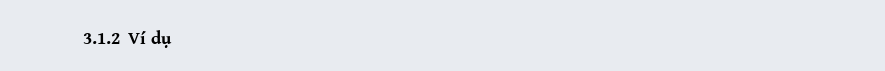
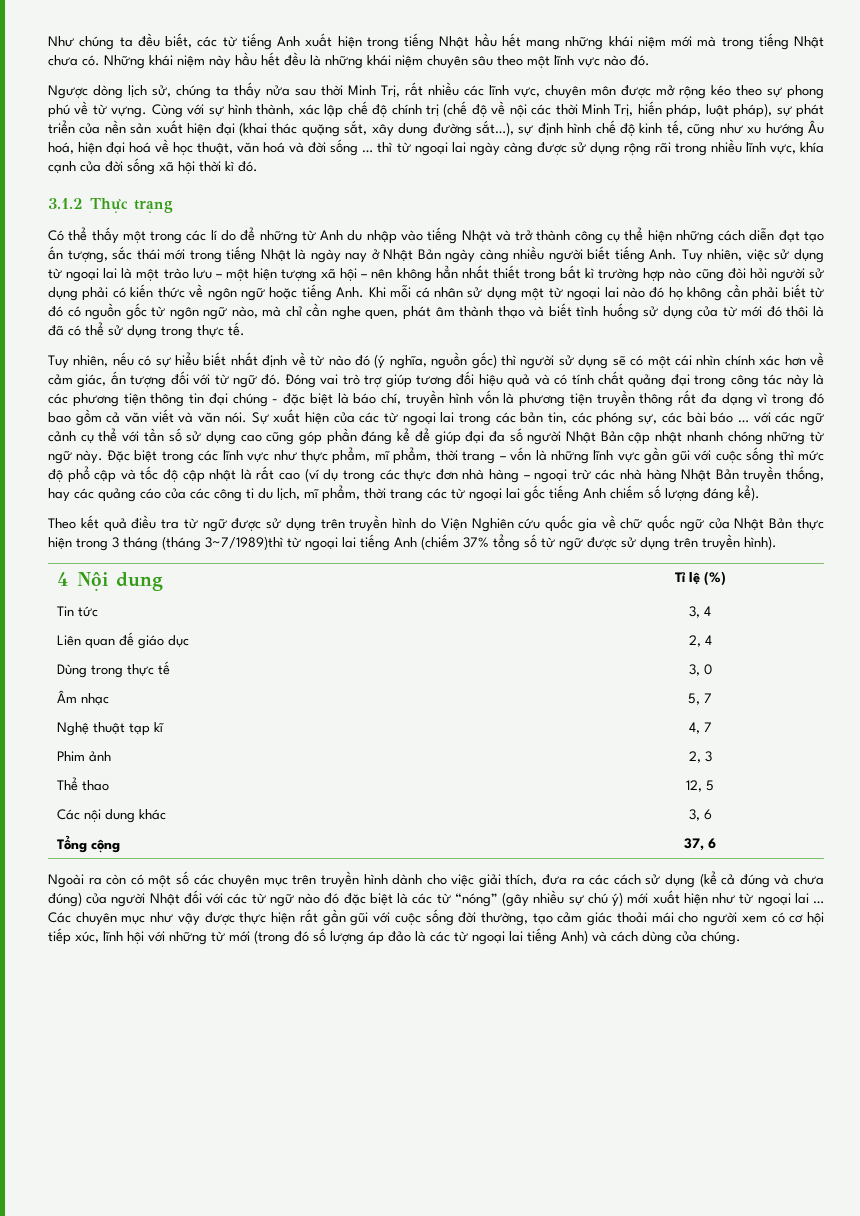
- 3.1.2 Ví dụ
+ Như chúng ta đều biết, các từ tiếng Anh xuất hiện trong tiếng Nhật hầu hết mang những khái niệm mới mà trong tiếng Nhật chưa có. Những khái niệm này hầu hết đều là những khái niệm chuyên sâu theo một lĩnh vực nào đó.
+ Ngược dòng lịch sử, chúng ta thấy nửa sau thời Minh Trị, rất nhiều các lĩnh vực, chuyên môn được mở rộng kéo theo sự phong phú về từ vựng. Cùng với sự hình thành, xác lập chế độ chính trị (chế độ về nội các thời Minh Trị, hiến pháp, luật pháp), sự phát triển của nền sản xuất hiện đại (khai thác quặng sắt, xây dung đường sắt…), sự định hình chế độ kinh tế, cũng như xu hướng Âu hoá, hiện đại hoá về học thuật, văn hoá và đời sống … thì từ ngoại lai ngày càng được sử dụng rộng rãi trong nhiều lĩnh vực, khía cạnh của đời sống xã hội thời kì đó.
+ 3.1.2 Thực trạng
+ Có thể thấy một trong các lí do để những từ Anh du nhập vào tiếng Nhật và trở thành công cụ thể hiện những cách diễn đạt tạo ấn tượng, sắc thái mới trong tiếng Nhật là ngày nay ở Nhật Bản ngày càng nhiều người biết tiếng Anh. Tuy nhiên, việc sử dụng từ ngoại lai là một trào lưu – một hiện tượng xã hội – nên không hẳn nhất thiết trong bất kì trường hợp nào cũng đòi hỏi người sử dụng phải có kiến thức về ngôn ngữ hoặc tiếng Anh. Khi mỗi cá nhân sử dụng một từ ngoại lai nào đó họ không cần phải biết từ đó có nguồn gốc từ ngôn ngữ nào, mà chỉ cần nghe quen, phát âm thành thạo và biết tình huống sử dụng của từ mới đó thôi là đã có thể sử dụng trong thực tế.
+ Tuy nhiên, nếu có sự hiểu biết nhất định về từ nào đó (ý nghĩa, nguồn gốc) thì người sử dụng sẽ có một cái nhìn chính xác hơn về cảm giác, ấn tượng đối với từ ngữ đó. Đóng vai trò trợ giúp tương đối hiệu quả và có tính chất quảng đại trong công tác này là các phương tiện thông tin đại chúng - đặc biệt là báo chí, truyền hình vốn là phương tiện truyền thông rất đa dạng vì trong đó bao gồm cả văn viết và văn nói. Sự xuất hiện của các từ ngoại lai trong các bản tin, các phóng sự, các bài báo … với các ngữ cảnh cụ thể với tần số sử dụng cao cũng góp phần đáng kể để giúp đại đa số người Nhật Bản cập nhật nhanh chóng những từ ngữ này. Đặc biệt trong các lĩnh vực như thực phẩm, mĩ phẩm, thời trang – vốn là những lĩnh vực gần gũi với cuộc sống thì mức độ phổ cập và tốc độ cập nhật là rất cao (ví dụ trong các thực đơn nhà hàng – ngoại trừ các nhà hàng Nhật Bản truyền thống, hay các quảng cáo của các công ti du lịch, mĩ phẩm, thời trang các từ ngoại lai gốc tiếng Anh chiếm số lượng đáng kể).
+ Theo kết quả điều tra từ ngữ được sử dụng trên truyền hình do Viện Nghiên cứu quốc gia về chữ quốc ngữ của Nhật Bản thực hiện trong 3 tháng (tháng 3~7/1989)thì từ ngoại lai tiếng Anh (chiếm 37% tổng số từ ngữ được sử dụng trên truyền hình).
+ 4 Nội dung | Tỉ lệ (%)
+ Tin tức | 3, 4
+ Liên quan đế giáo dục | 2, 4
+ Dùng trong thực tế | 3, 0
+ Âm nhạc | 5, 7
+ Nghệ thuật tạp kĩ | 4, 7
+ Phim ảnh | 2, 3
+ Thể thao | 12, 5
+ Các nội dung khác | 3, 6
+ Tổng cộng | 37, 6
+ Ngoài ra còn có một số các chuyên mục trên truyền hình dành cho việc giải thích, đưa ra các cách sử dụng (kể cả đúng và chưa đúng) của người Nhật đối với các từ ngữ nào đó đặc biệt là các từ “nóng” (gây nhiều sự chú ý) mới xuất hiện như từ ngoại lai … Các chuyên mục như vậy được thực hiện rất gần gũi với cuộc sống đời thường, tạo cảm giác thoải mái cho người xem có cơ hội tiếp xúc, lĩnh hội với những từ mới (trong đó số lượng áp đảo là các từ ngoại lai tiếng Anh) và cách dùng của chúng.

